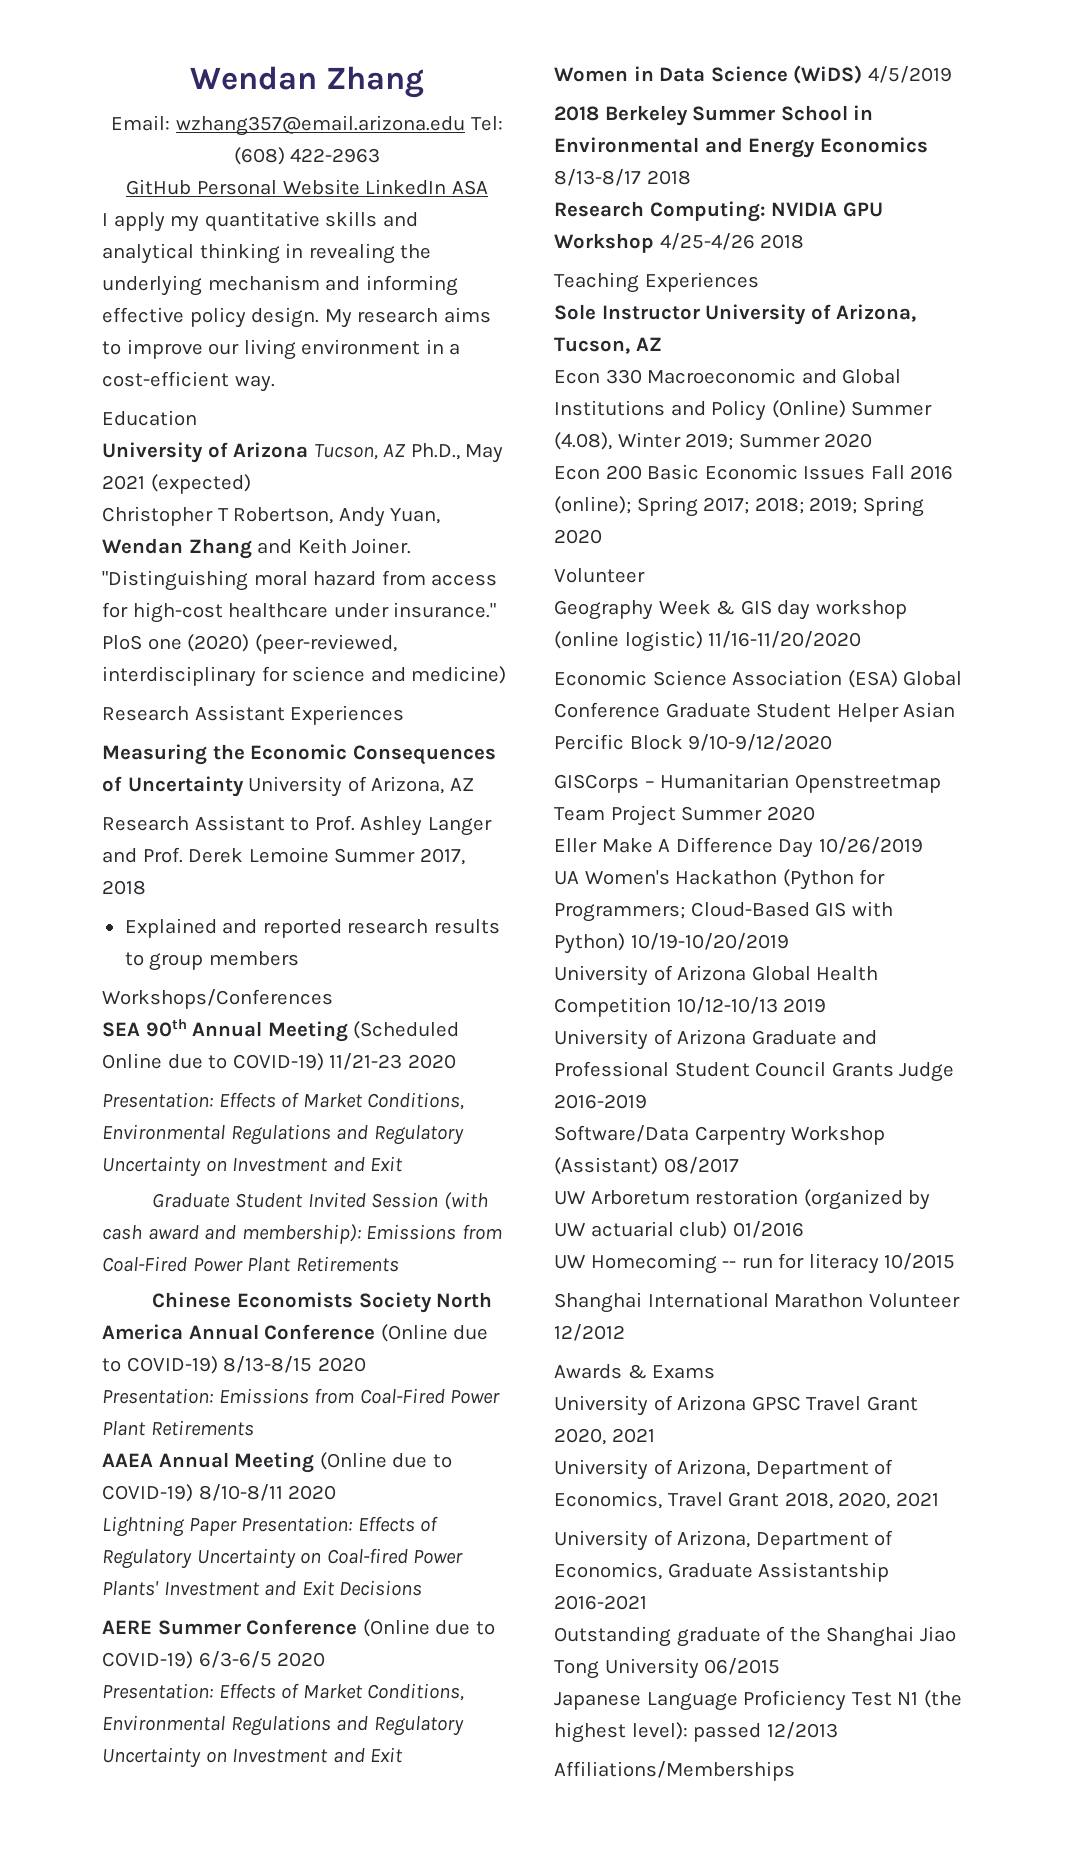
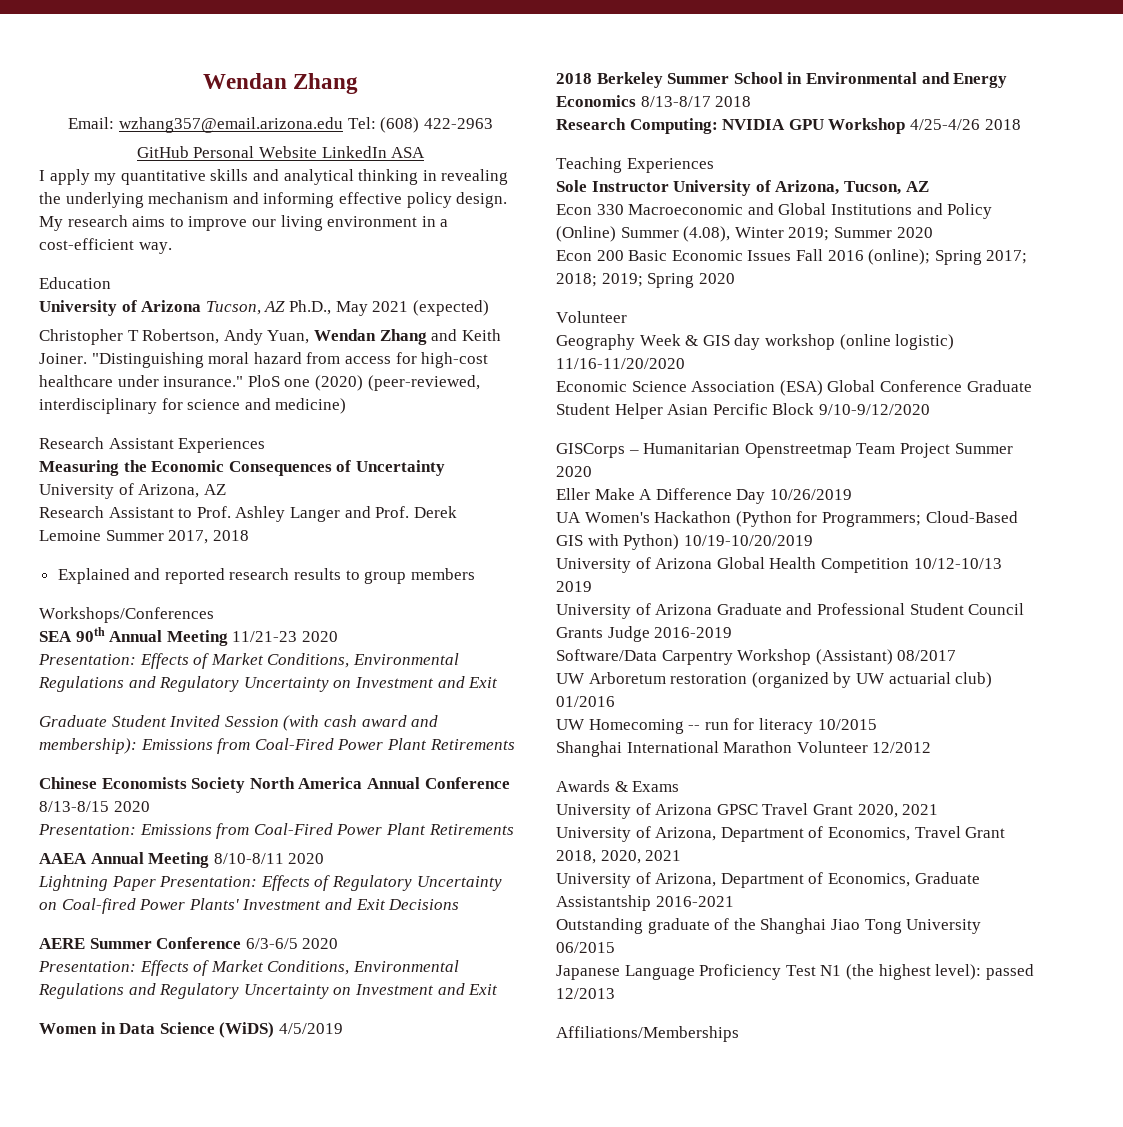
- SEA 90th Annual Meeting (Scheduled Online due to COVID-19) 11/21-23 2020
+ SEA 90th Annual Meeting 11/21-23 2020
- Chinese Economists Society North America Annual Conference (Online due to COVID-19) 8/13-8/15 2020
+ Chinese Economists Society North America Annual Conference 8/13-8/15 2020
- AAEA Annual Meeting (Online due to COVID-19) 8/10-8/11 2020
+ AAEA Annual Meeting 8/10-8/11 2020
- AERE Summer Conference (Online due to COVID-19) 6/3-6/5 2020
+ AERE Summer Conference 6/3-6/5 2020

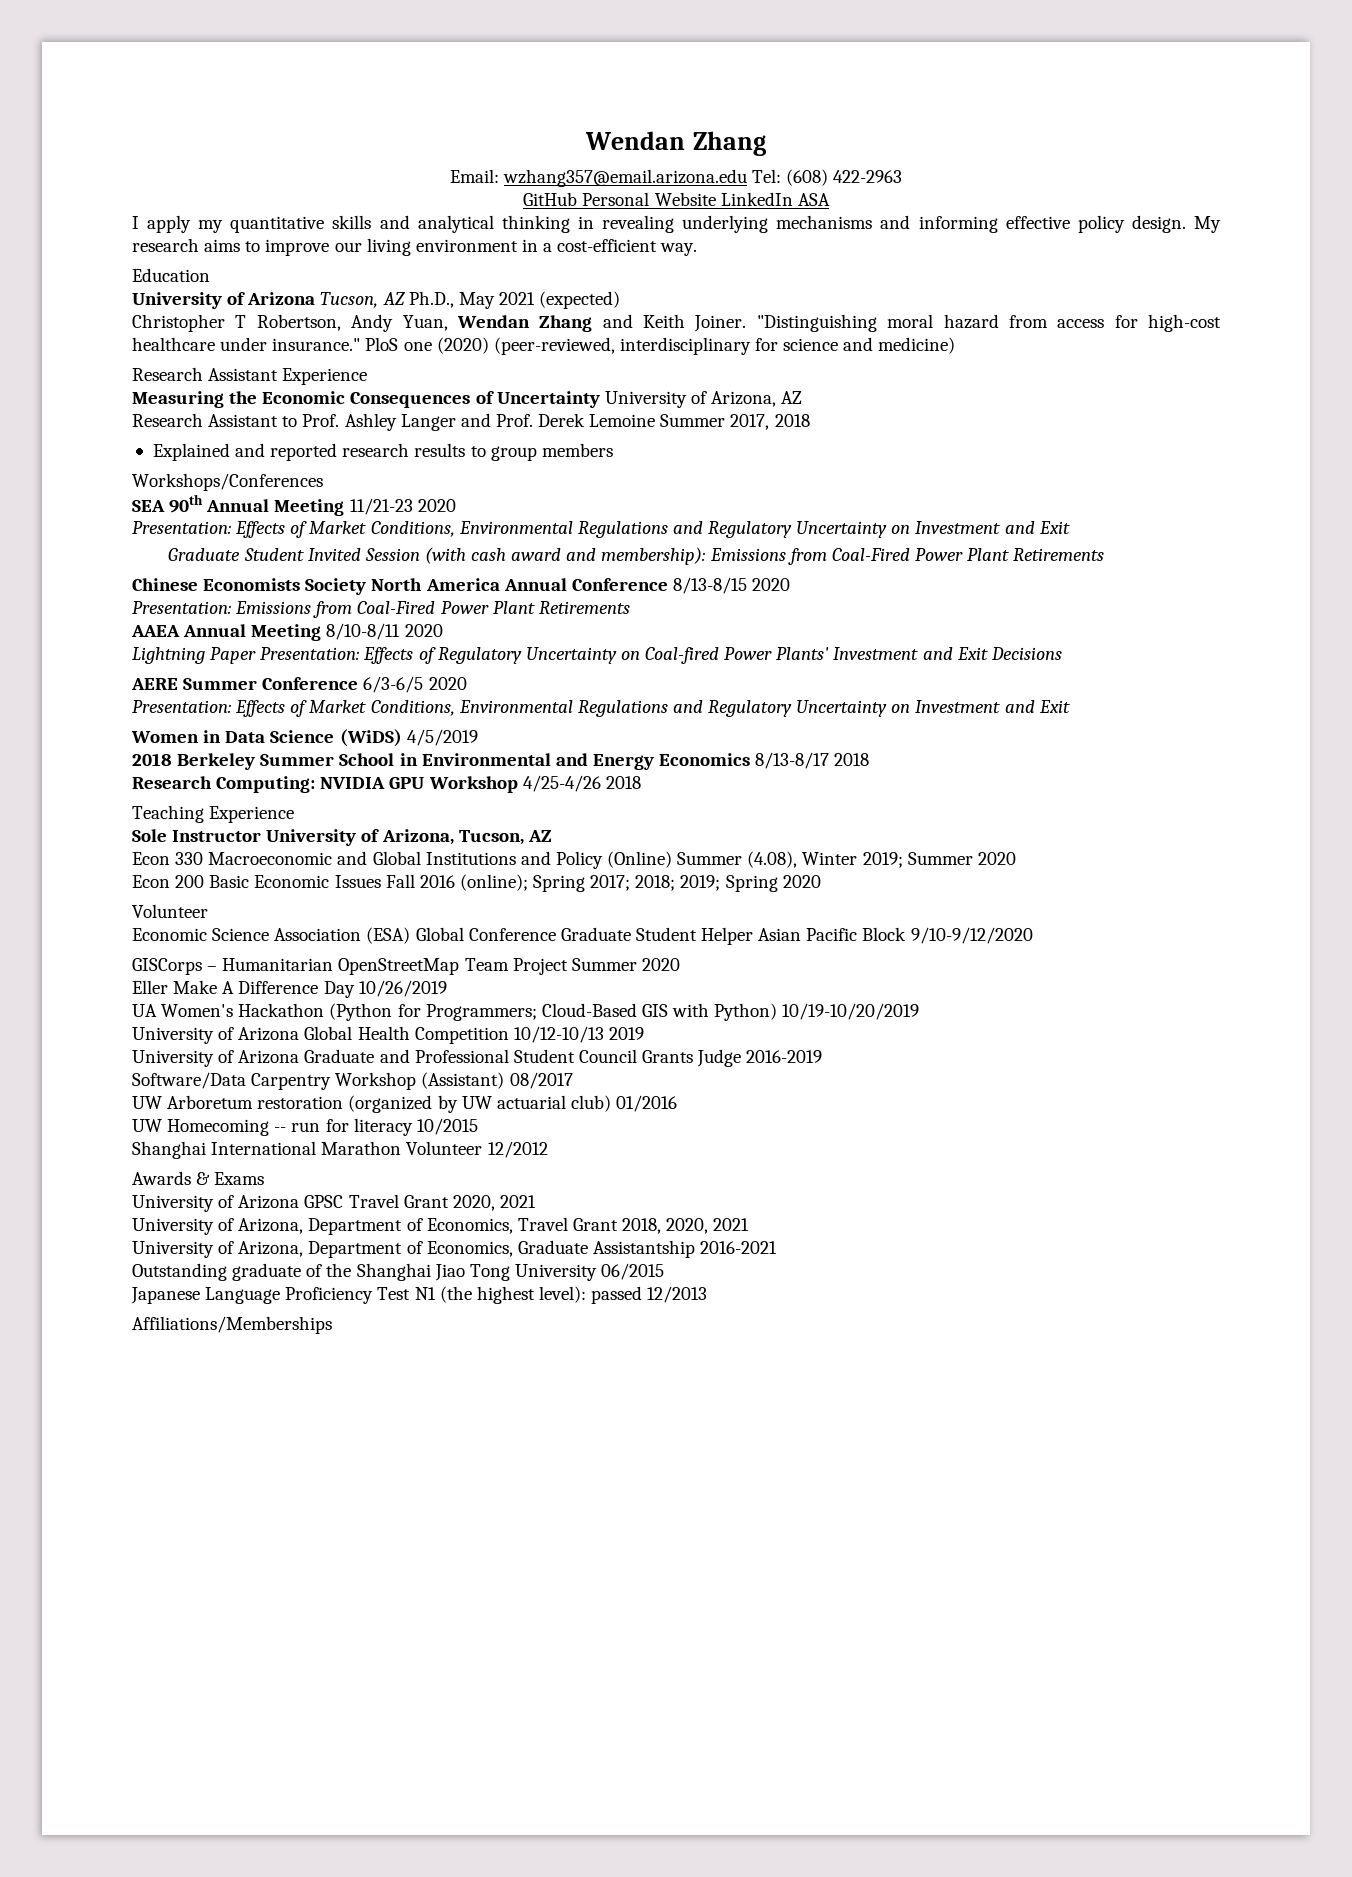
- I apply my quantitative skills and analytical thinking in revealing the underlying mechanism and informing effective policy design.
+ I apply my quantitative skills and analytical thinking in revealing underlying mechanisms and informing effective policy design.
- Research Assistant Experiences
+ Research Assistant Experience
- Teaching Experiences
+ Teaching Experience
- Geography Week & GIS day workshop (online logistic) 11/16-11/20/2020
- Economic Science Association (ESA) Global Conference Graduate Student Helper Asian Percific Block 9/10-9/12/2020
+ Economic Science Association (ESA) Global Conference Graduate Student Helper Asian Pacific Block 9/10-9/12/2020
- GISCorps – Humanitarian Openstreetmap Team Project Summer 2020
+ GISCorps – Humanitarian OpenStreetMap Team Project Summer 2020

